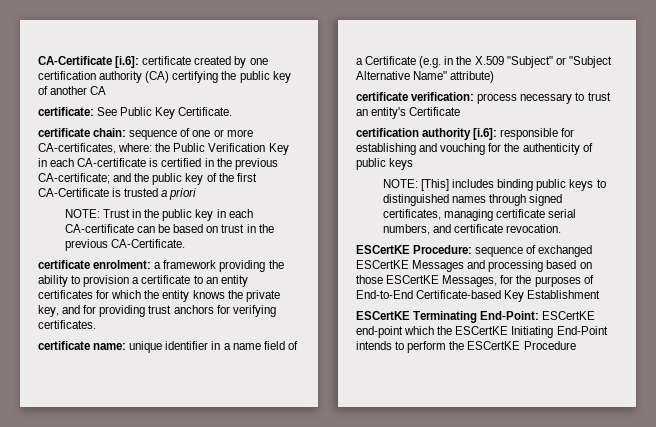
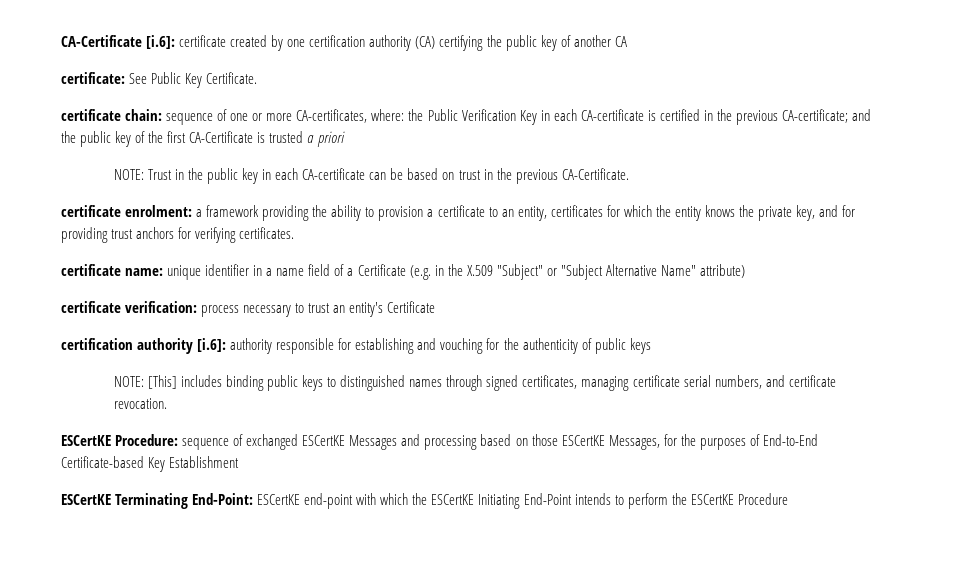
- certificate enrolment: a framework providing the ability to provision a certificate to an entity certificates for which the entity knows the private key, and for providing trust anchors for verifying certificates.
+ certificate enrolment: a framework providing the ability to provision a certificate to an entity, certificates for which the entity knows the private key, and for providing trust anchors for verifying certificates.
- certification authority [i.6]: responsible for establishing and vouching for the authenticity of public keys
+ certification authority [i.6]: authority responsible for establishing and vouching for the authenticity of public keys
- ESCertKE Terminating End-Point: ESCertKE end-point which the ESCertKE Initiating End-Point intends to perform the ESCertKE Procedure
+ ESCertKE Terminating End-Point: ESCertKE end-point with which the ESCertKE Initiating End-Point intends to perform the ESCertKE Procedure

